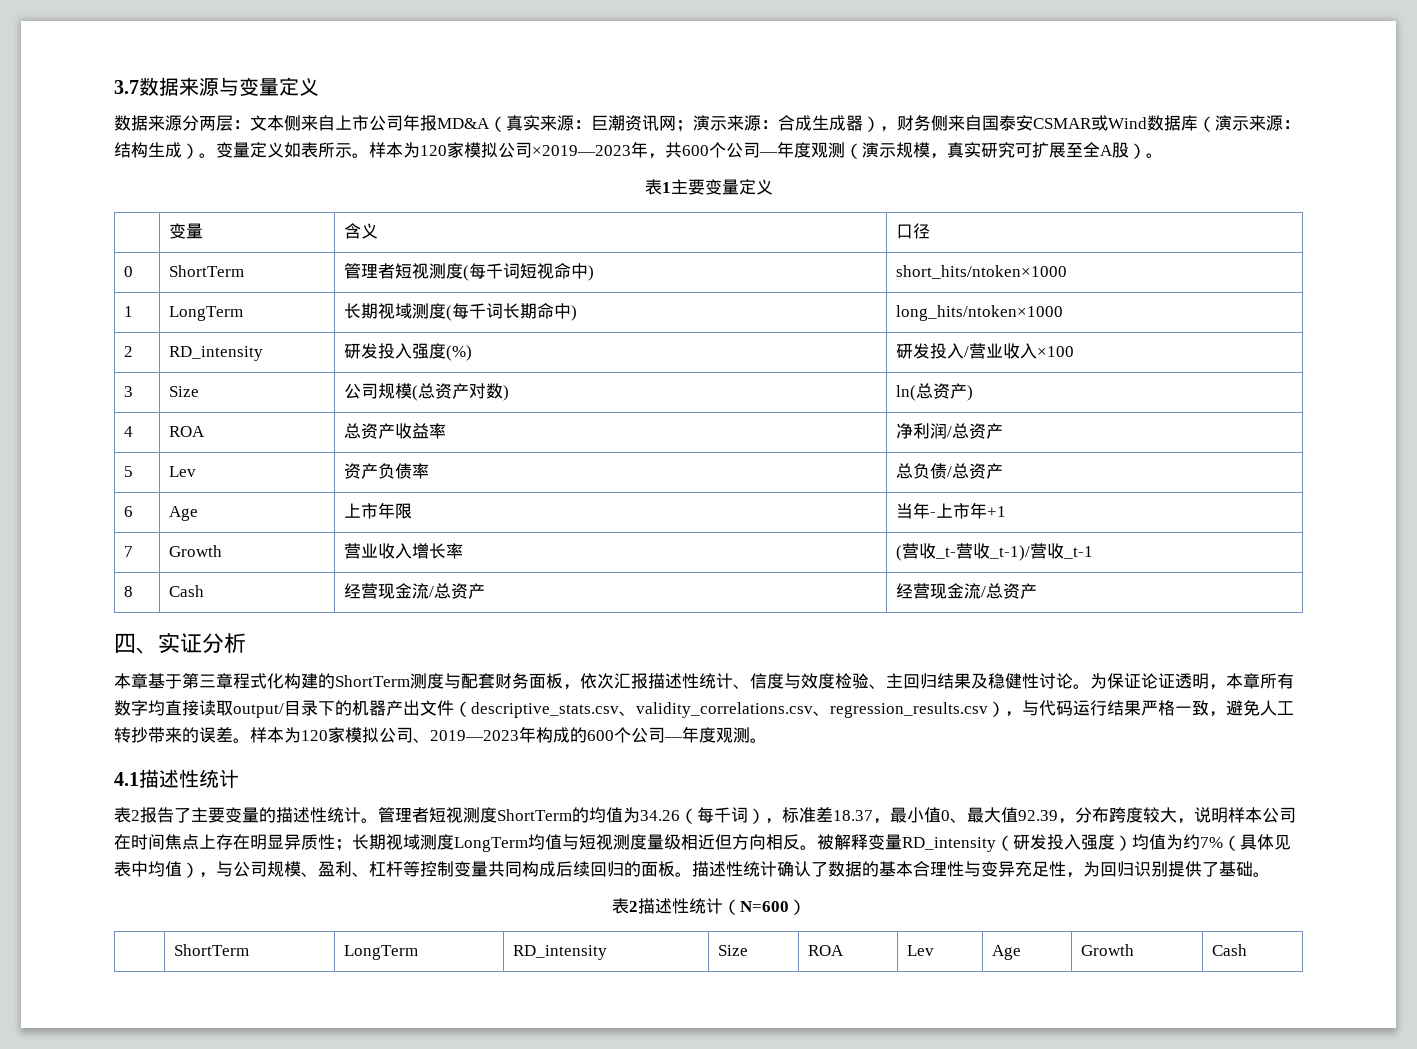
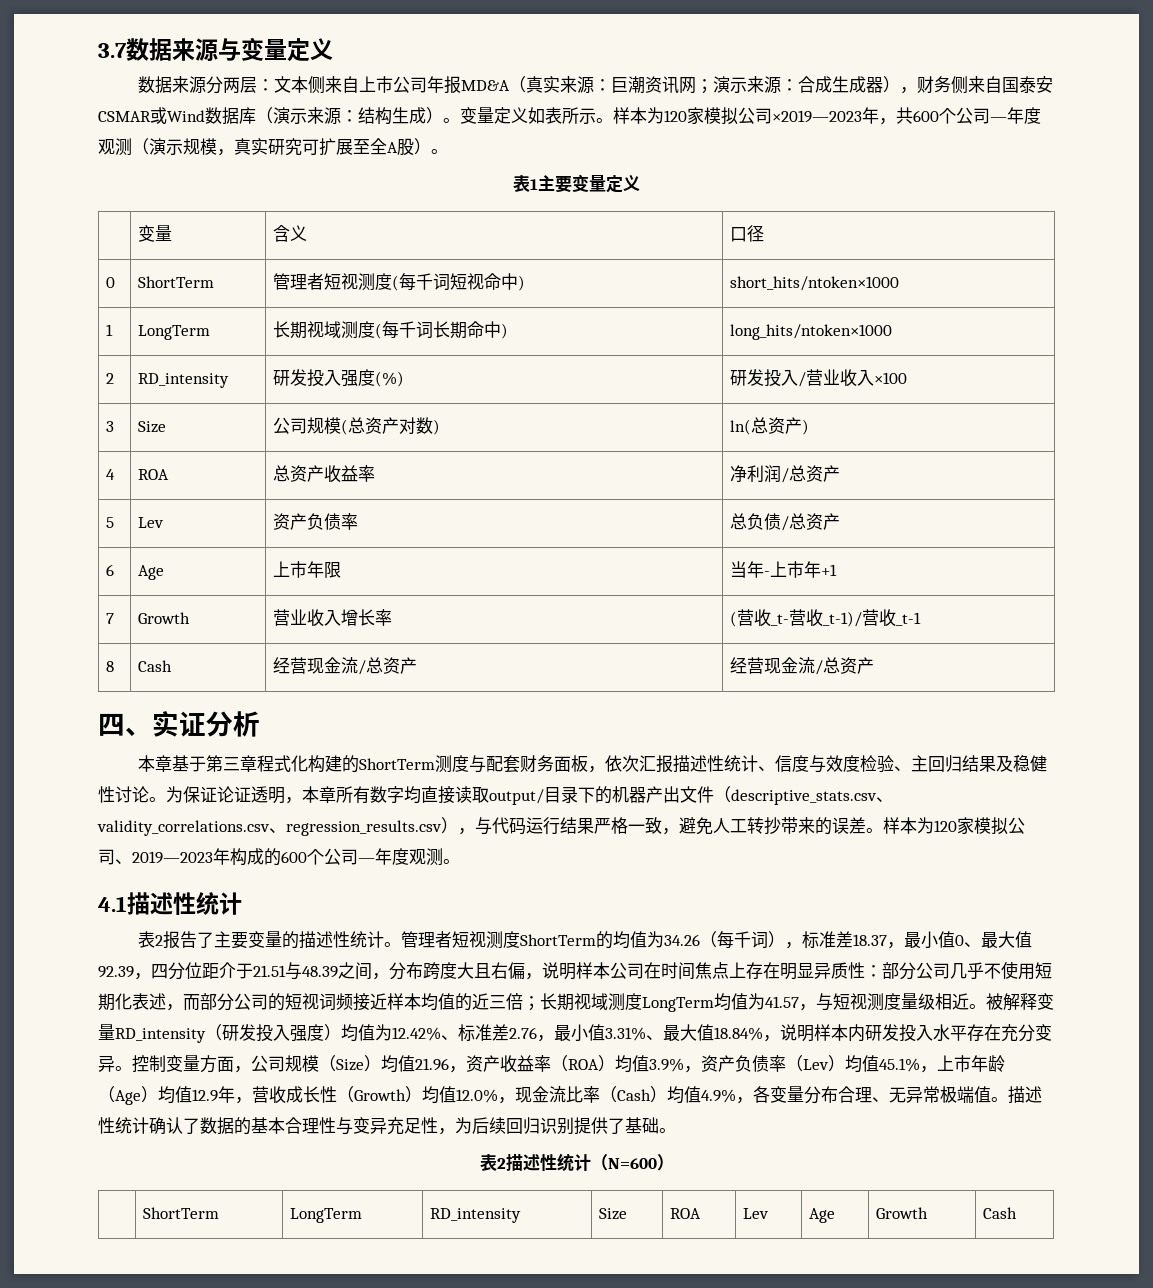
- 管理者短视测度ShortTerm的均值为34.26（每千词），标准差18.37，最小值0、最大值92.39，分布跨度较大，说明样本公司在时间焦点上存在明显异质性；长期视域测度LongTerm均值与短视测度量级相近但方向相反。
+ 管理者短视测度ShortTerm的均值为34.26（每千词），标准差18.37，最小值0、最大值92.39，四分位距介于21.51与48.39之间，分布跨度大且右偏，说明样本公司在时间焦点上存在明显异质性：部分公司几乎不使用短期化表述，而部分公司的短视词频接近样本均值的近三倍；长期视域测度LongTerm均值为41.57，与短视测度量级相近。
- 被解释变量RD_intensity（研发投入强度）均值为约7%（具体见表中均值），与公司规模、盈利、杠杆等控制变量共同构成后续回归的面板。
+ 被解释变量RD_intensity（研发投入强度）均值为12.42%、标准差2.76，最小值3.31%、最大值18.84%，说明样本内研发投入水平存在充分变异。控制变量方面，公司规模（Size）均值21.96，资产收益率（ROA）均值3.9%，资产负债率（Lev）均值45.1%，上市年龄（Age）均值12.9年，营收成长性（Growth）均值12.0%，现金流比率（Cash）均值4.9%，各变量分布合理、无异常极端值。
- 描述性统计确认了数据的基本合理性与变异充足性，为回归识别提供了基础。
+ 描述性统计确认了数据的基本合理性与变异充足性，为后续回归识别提供了基础。

